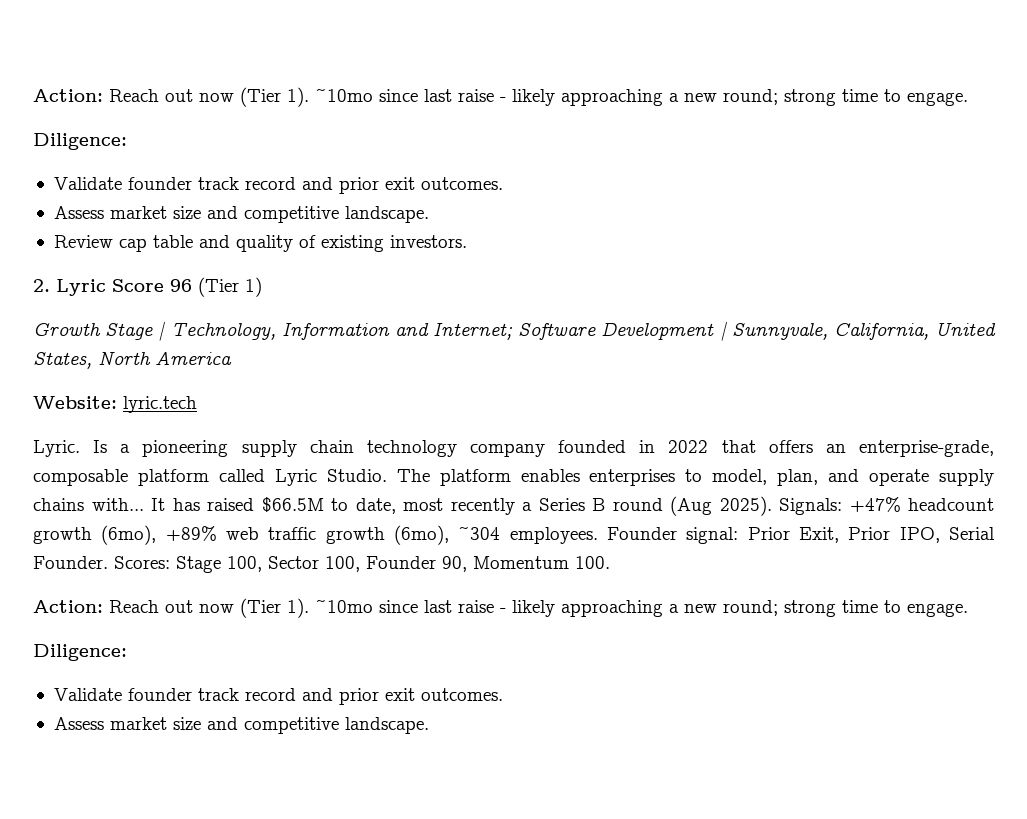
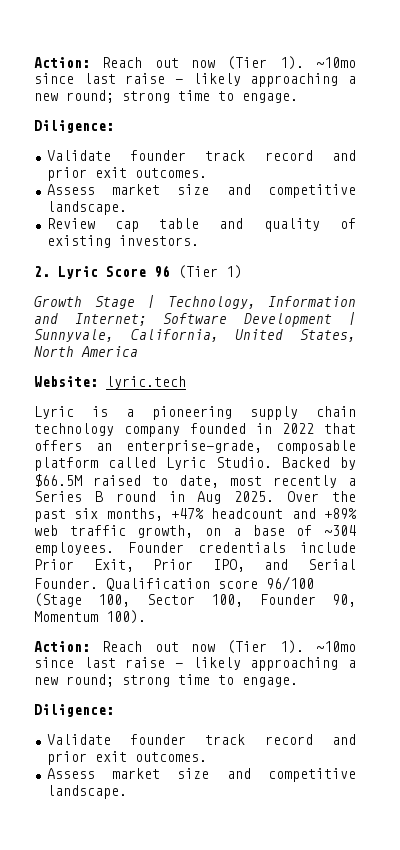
- Lyric. Is a pioneering supply chain technology company founded in 2022 that offers an enterprise-grade, composable platform called Lyric Studio.
+ Lyric is a pioneering supply chain technology company founded in 2022 that offers an enterprise-grade, composable platform called Lyric Studio.
- The platform enables enterprises to model, plan, and operate supply chains with... It has raised $66.5M to date, most recently a Series B round (Aug 2025). Signals: +47% headcount growth (6mo), +89% web traffic growth (6mo), ~304 employees.
+ Backed by $66.5M raised to date, most recently a Series B round in Aug 2025. Over the past six months, +47% headcount and +89% web traffic growth, on a base of ~304 employees.
- Founder signal: Prior Exit, Prior IPO, Serial Founder.
+ Founder credentials include Prior Exit, Prior IPO, and Serial Founder.
- Scores: Stage 100, Sector 100, Founder 90, Momentum 100.
+ Qualification score 96/100 (Stage 100, Sector 100, Founder 90, Momentum 100).

